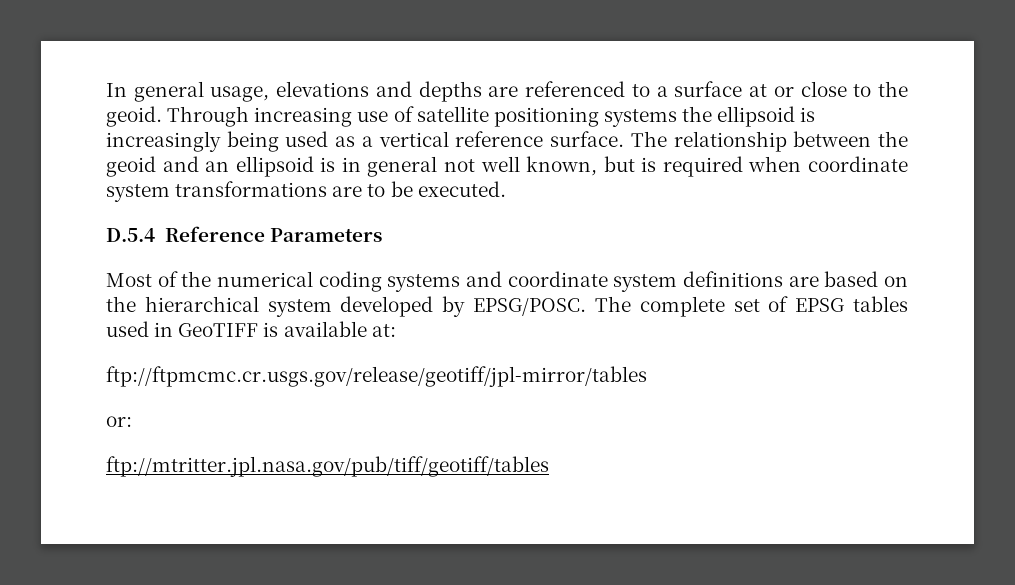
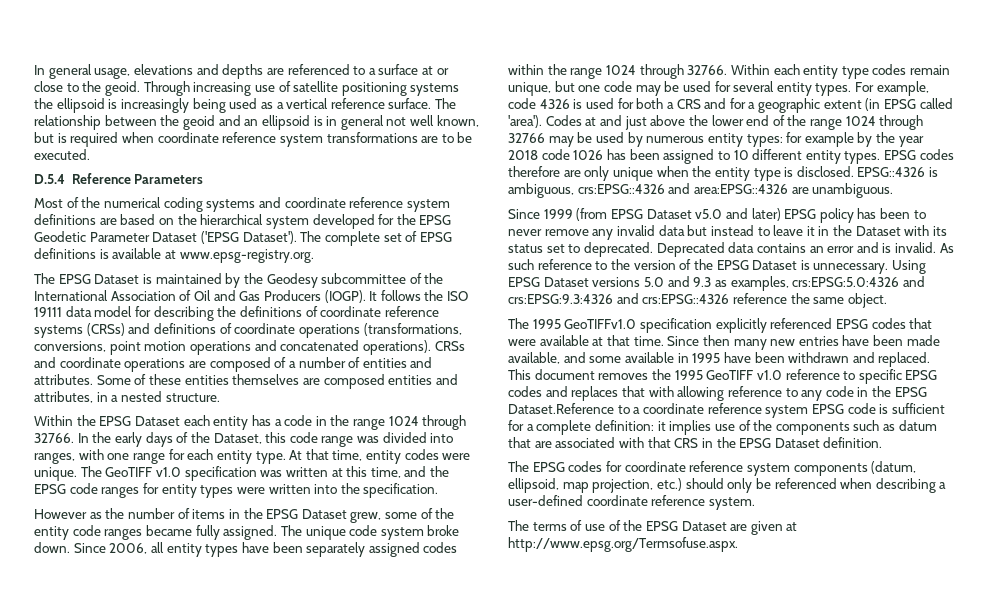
- The relationship between the geoid and an ellipsoid is in general not well known, but is required when coordinate system transformations are to be executed.
+ The relationship between the geoid and an ellipsoid is in general not well known, but is required when coordinate reference system transformations are to be executed.
- Most of the numerical coding systems and coordinate system definitions are based on the hierarchical system developed by EPSG/POSC.
+ Most of the numerical coding systems and coordinate reference system definitions are based on the hierarchical system developed for the EPSG Geodetic Parameter Dataset ('EPSG Dataset').
- The complete set of EPSG tables used in GeoTIFF is available at:
- ftp://ftpmcmc.cr.usgs.gov/release/geotiff/jpl-mirror/tables
- or:
- ftp://mtritter.jpl.nasa.gov/pub/tiff/geotiff/tables
+ The complete set of EPSG definitions is available at www.epsg-registry.org.
+ The EPSG Dataset is maintained by the Geodesy subcommittee of the International Association of Oil and Gas Producers (IOGP). It follows the ISO 19111 data model for describing the definitions of coordinate reference systems (CRSs) and definitions of coordinate operations (transformations, conversions, point motion operations and concatenated operations). CRSs and coordinate operations are composed of a number of entities and attributes. Some of these entities themselves are composed entities and attributes, in a nested structure.
+ Within the EPSG Dataset each entity has a code in the range 1024 through 32766. In the early days of the Dataset, this code range was divided into ranges, with one range for each entity type. At that time, entity codes were unique. The GeoTIFF v1.0 specification was written at this time, and the EPSG code ranges for entity types were written into the specification.
+ However as the number of items in the EPSG Dataset grew, some of the entity code ranges became fully assigned. The unique code system broke down. Since 2006, all entity types have been separately assigned codes within the range 1024 through 32766. Within each entity type codes remain unique, but one code may be used for several entity types. For example, code 4326 is used for both a CRS and for a geographic extent (in EPSG called 'area'). Codes at and just above the lower end of the range 1024 through 32766 may be used by numerous entity types: for example by the year 2018 code 1026 has been assigned to 10 different entity types. EPSG codes therefore are only unique when the entity type is disclosed. EPSG::4326 is ambiguous, crs:EPSG::4326 and area:EPSG::4326 are unambiguous.
+ Since 1999 (from EPSG Dataset v5.0 and later) EPSG policy has been to never remove any invalid data but instead to leave it in the Dataset with its status set to deprecated. Deprecated data contains an error and is invalid. As such reference to the version of the EPSG Dataset is unnecessary. Using EPSG Dataset versions 5.0 and 9.3 as examples, crs:EPSG:5.0:4326 and crs:EPSG:9.3:4326 and crs:EPSG::4326 reference the same object.
+ The 1995 GeoTIFFv1.0 specification explicitly referenced EPSG codes that were available at that time. Since then many new entries have been made available, and some available in 1995 have been withdrawn and replaced. This document removes the 1995 GeoTIFF v1.0 reference to specific EPSG codes and replaces that with allowing reference to any code in the EPSG Dataset.Reference to a coordinate reference system EPSG code is sufficient for a complete definition: it implies use of the components such as datum that are associated with that CRS in the EPSG Dataset definition.
+ The EPSG codes for coordinate reference system components (datum, ellipsoid, map projection, etc.) should only be referenced when describing a user-defined coordinate reference system.
+ The terms of use of the EPSG Dataset are given at http://www.epsg.org/Termsofuse.aspx.

